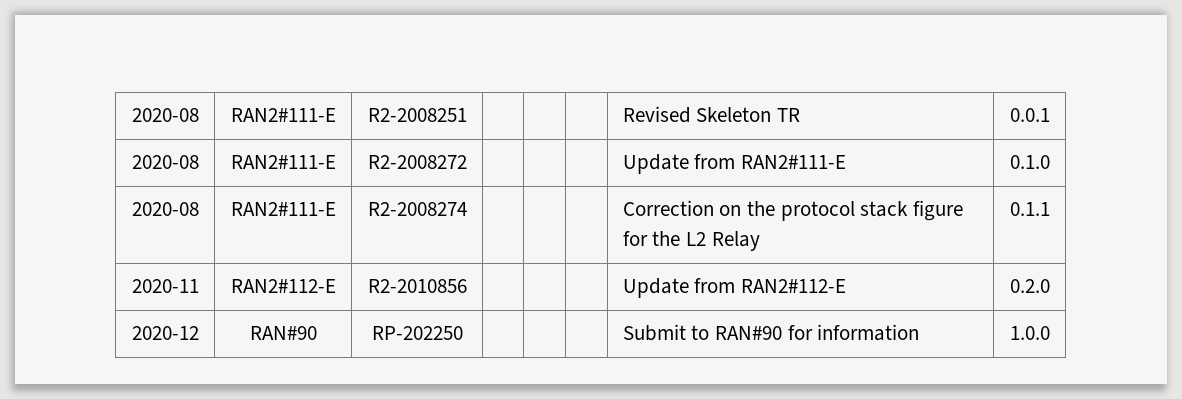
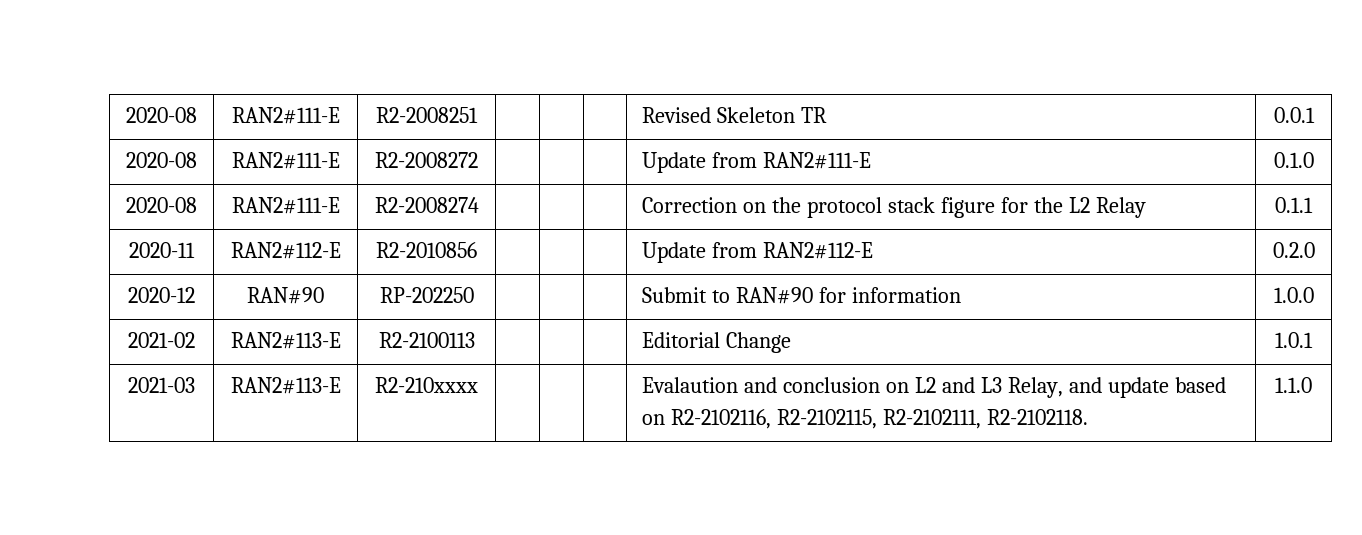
+ 2021-02 | RAN2#113-E | R2-2100113 | | | | Editorial Change | 1.0.1
+ 2021-03 | RAN2#113-E | R2-210xxxx | | | | Evalaution and conclusion on L2 and L3 Relay, and update based on R2-2102116, R2-2102115, R2-2102111, R2-2102118. | 1.1.0

